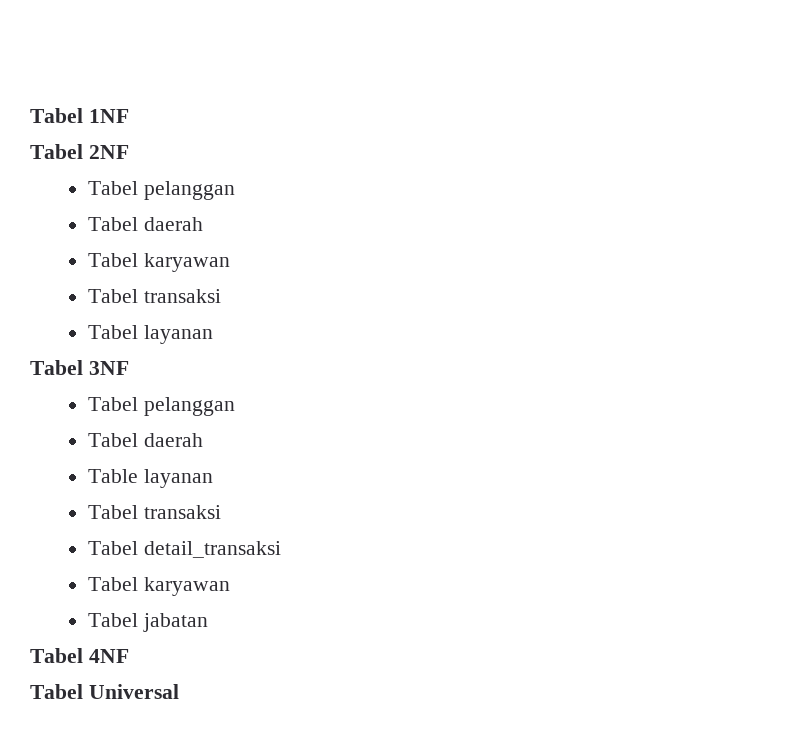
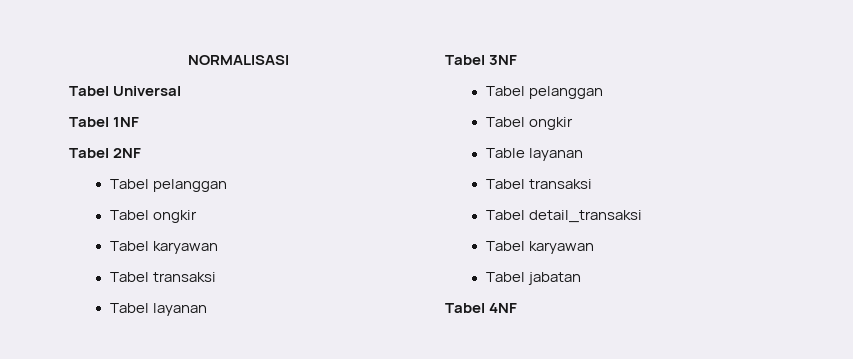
+ NORMALISASI
+ Tabel Universal
  Tabel 2NF
  Tabel pelanggan
- Tabel daerah
+ Tabel ongkir
  Tabel 3NF
  Tabel pelanggan
- Tabel daerah
+ Tabel ongkir
- Tabel Universal

